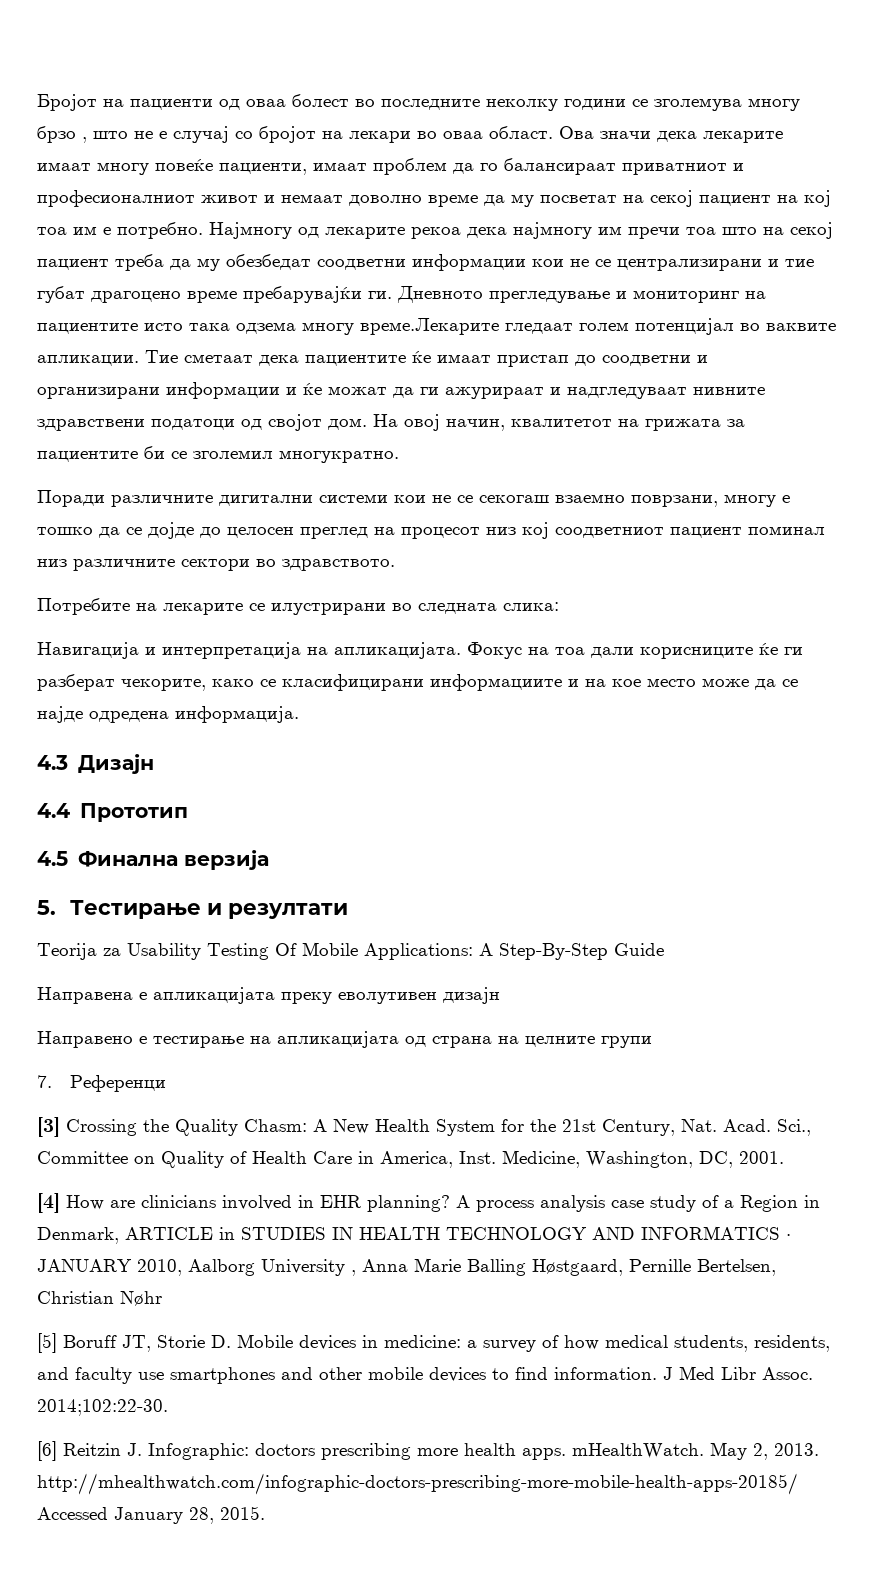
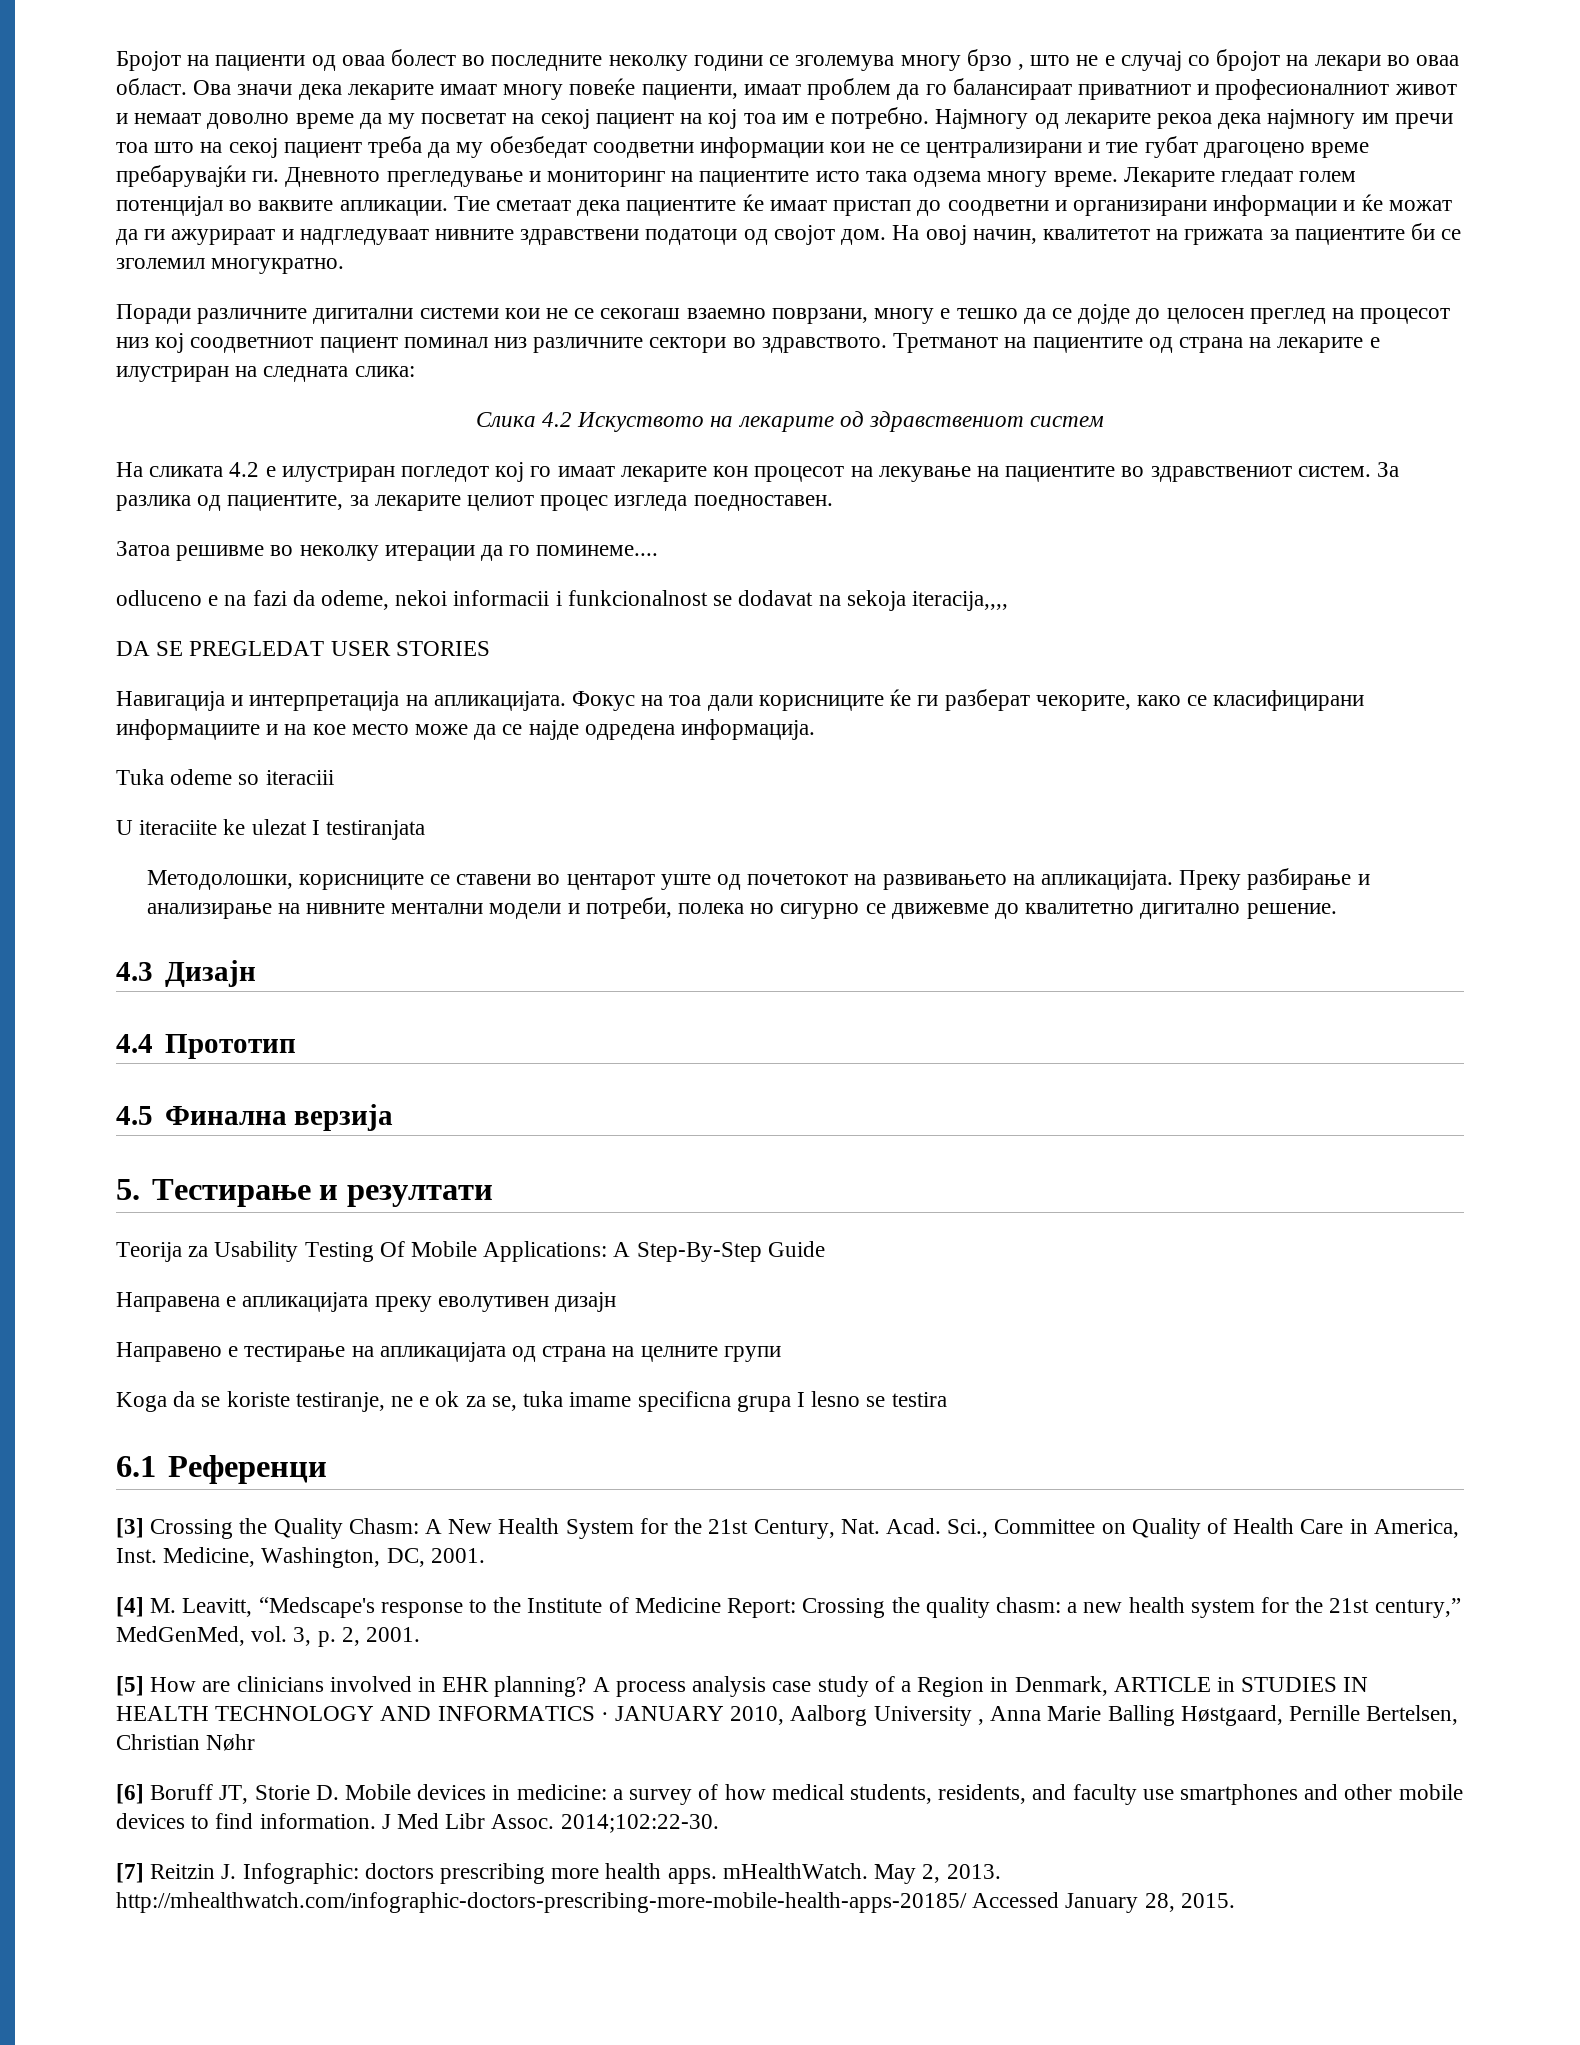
- Дневното прегледување и мониторинг на пациентите исто така одзема многу време.Лекарите гледаат голем потенцијал во ваквите апликации.
+ Дневното прегледување и мониторинг на пациентите исто така одзема многу време. Лекарите гледаат голем потенцијал во ваквите апликации.
- Поради различните дигитални системи кои не се секогаш взаемно поврзани, многу е тошко да се дојде до целосен преглед на процесот низ кој соодветниот пациент поминал низ различните сектори во здравството.
- Потребите на лекарите се илустрирани во следната слика:
+ Поради различните дигитални системи кои не се секогаш взаемно поврзани, многу е тешко да се дојде до целосен преглед на процесот низ кој соодветниот пациент поминал низ различните сектори во здравството. Третманот на пациентите од страна на лекарите е илустриран на следната слика:
+ Слика 4.2 Искуството на лекарите од здравствениот систем
+ На сликата 4.2 е илустриран погледот кој го имаат лекарите кон процесот на лекување на пациентите во здравствениот систем. За разлика од пациентите, за лекарите целиот процес изгледа поедноставен.
+ Затоа решивме во неколку итерации да го поминеме....
+ odluceno e na fazi da odeme, nekoi informacii i funkcionalnost se dodavat na sekoja iteracija,,,,
+ DA SE PREGLEDAT USER STORIES
+ Tuka odeme so iteraciii
+ U iteraciite ke ulezat I testiranjata
+ Методолошки, корисниците се ставени во центарот уште од почетокот на развивањето на апликацијата. Преку разбирање и анализирање на нивните ментални модели и потреби, полека но сигурно се движевме до квалитетно дигитално решение.
- 7. Референци
+ Koga da se koriste testiranje, ne e ok za se, tuka imame specificna grupa I lesno se testira
+ 6.1 Референци
- [4] How are clinicians involved in EHR planning?
+ [4] M. Leavitt, “Medscape's response to the Institute of Medicine Report: Crossing the quality chasm: a new health system for the 21st century,” MedGenMed, vol. 3, p. 2, 2001.
+ [5] How are clinicians involved in EHR planning?
- [5] Boruff JT, Storie D. Mobile devices in medicine: a survey of how medical students, residents, and faculty use smartphones and other mobile devices to find information.
+ [6] Boruff JT, Storie D. Mobile devices in medicine: a survey of how medical students, residents, and faculty use smartphones and other mobile devices to find information.
- [6] Reitzin J. Infographic: doctors prescribing more health apps. mHealthWatch.
+ [7] Reitzin J. Infographic: doctors prescribing more health apps. mHealthWatch.

